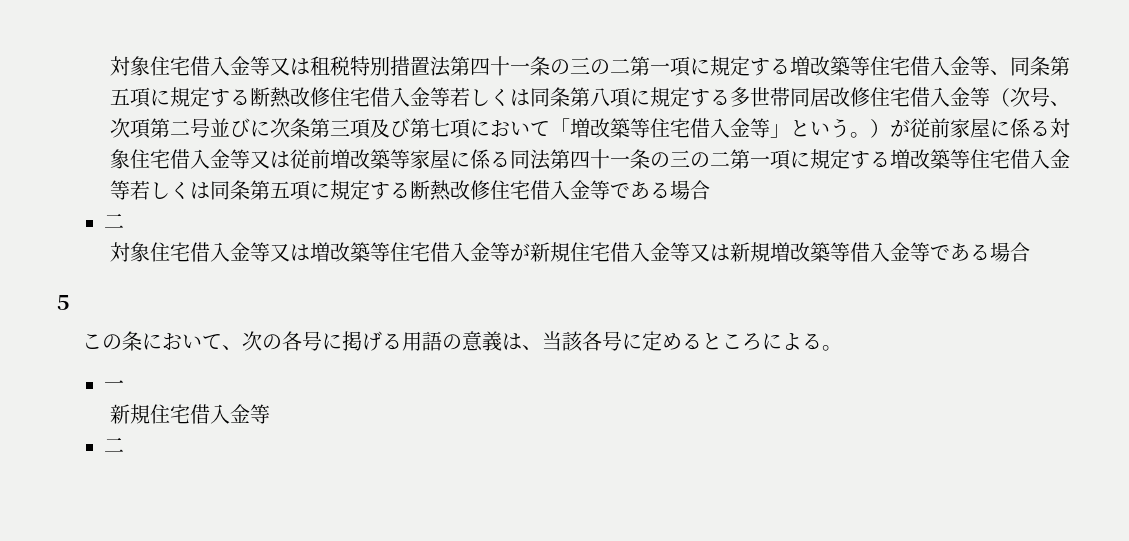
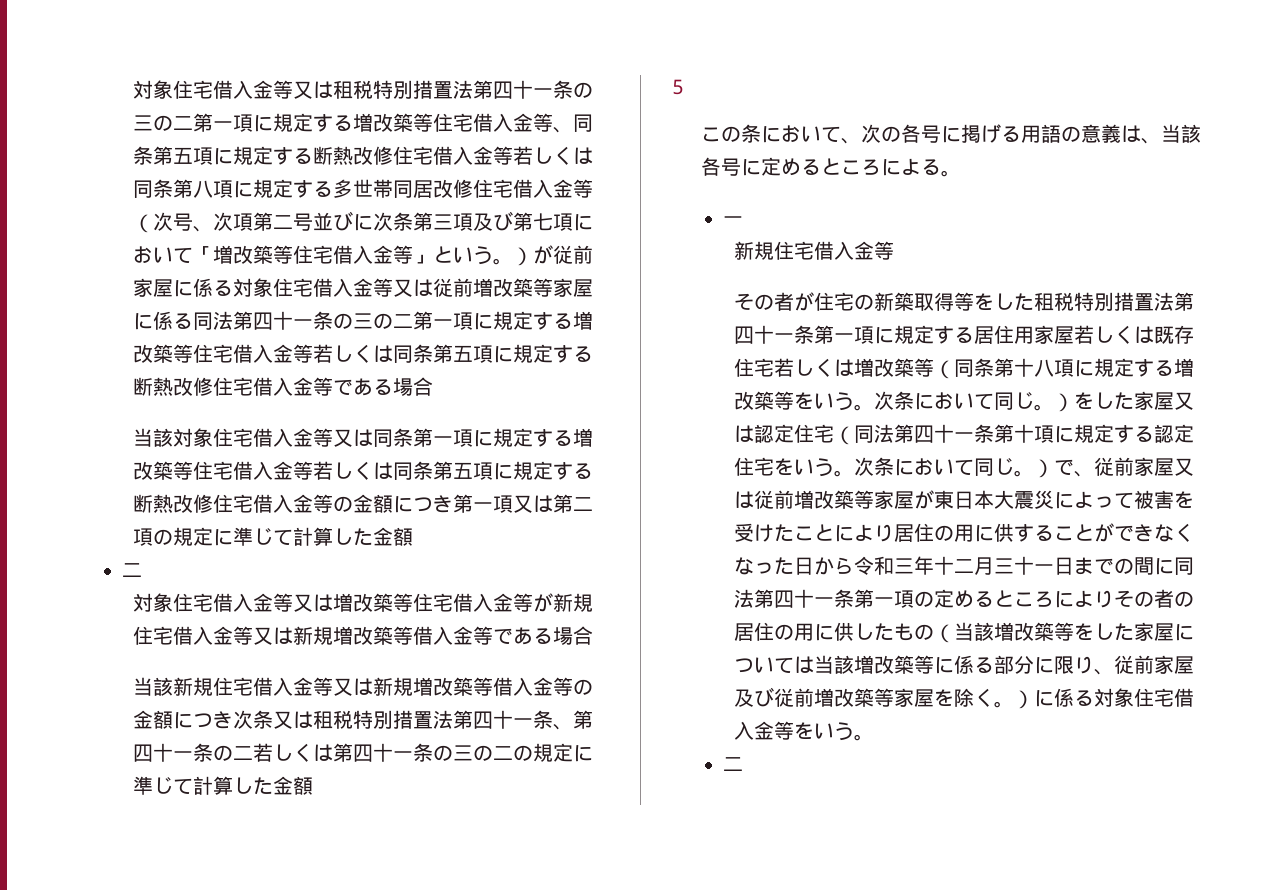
+ 当該対象住宅借入金等又は同条第一項に規定する増改築等住宅借入金等若しくは同条第五項に規定する断熱改修住宅借入金等の金額につき第一項又は第二項の規定に準じて計算した金額
+ 当該新規住宅借入金等又は新規増改築等借入金等の金額につき次条又は租税特別措置法第四十一条、第四十一条の二若しくは第四十一条の三の二の規定に準じて計算した金額
+ その者が住宅の新築取得等をした租税特別措置法第四十一条第一項に規定する居住用家屋若しくは既存住宅若しくは増改築等（同条第十八項に規定する増改築等をいう。次条において同じ。）をした家屋又は認定住宅（同法第四十一条第十項に規定する認定住宅をいう。次条において同じ。）で、従前家屋又は従前増改築等家屋が東日本大震災によって被害を受けたことにより居住の用に供することができなくなった日から令和三年十二月三十一日までの間に同法第四十一条第一項の定めるところによりその者の居住の用に供したもの（当該増改築等をした家屋については当該増改築等に係る部分に限り、従前家屋及び従前増改築等家屋を除く。）に係る対象住宅借入金等をいう。

